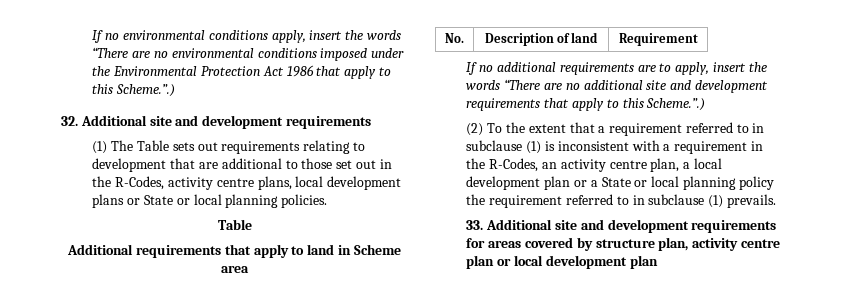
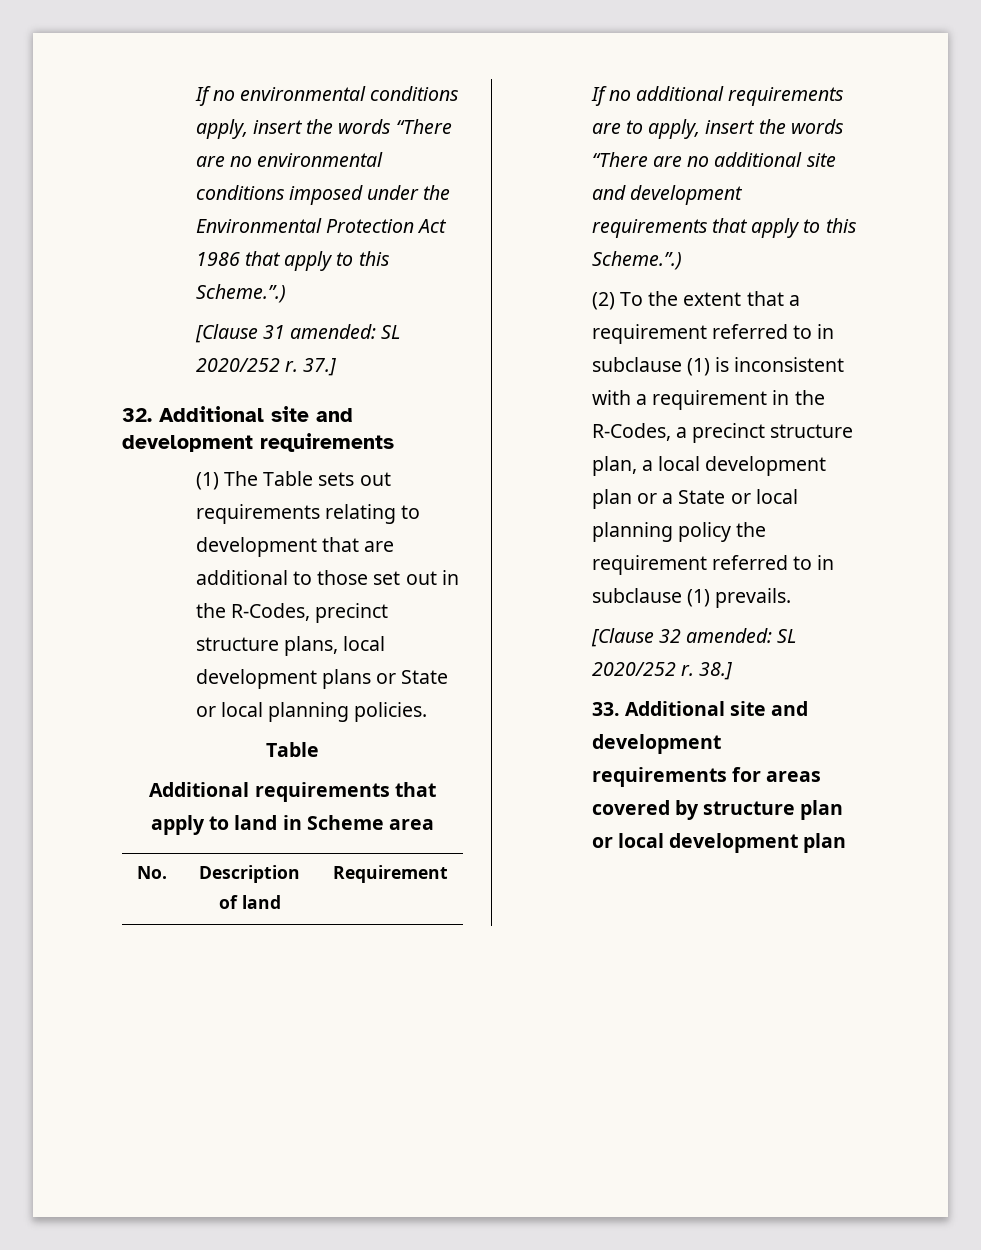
+ [Clause 31 amended: SL 2020/252 r. 37.]
- (1) The Table sets out requirements relating to development that are additional to those set out in the R-Codes, activity centre plans, local development plans or State or local planning policies.
+ (1) The Table sets out requirements relating to development that are additional to those set out in the R-Codes, precinct structure plans, local development plans or State or local planning policies.
- (2) To the extent that a requirement referred to in subclause (1) is inconsistent with a requirement in the R-Codes, an activity centre plan, a local development plan or a State or local planning policy the requirement referred to in subclause (1) prevails.
+ (2) To the extent that a requirement referred to in subclause (1) is inconsistent with a requirement in the R-Codes, a precinct structure plan, a local development plan or a State or local planning policy the requirement referred to in subclause (1) prevails.
+ [Clause 32 amended: SL 2020/252 r. 38.]
- 33. Additional site and development requirements for areas covered by structure plan, activity centre plan or local development plan
+ 33. Additional site and development requirements for areas covered by structure plan or local development plan

